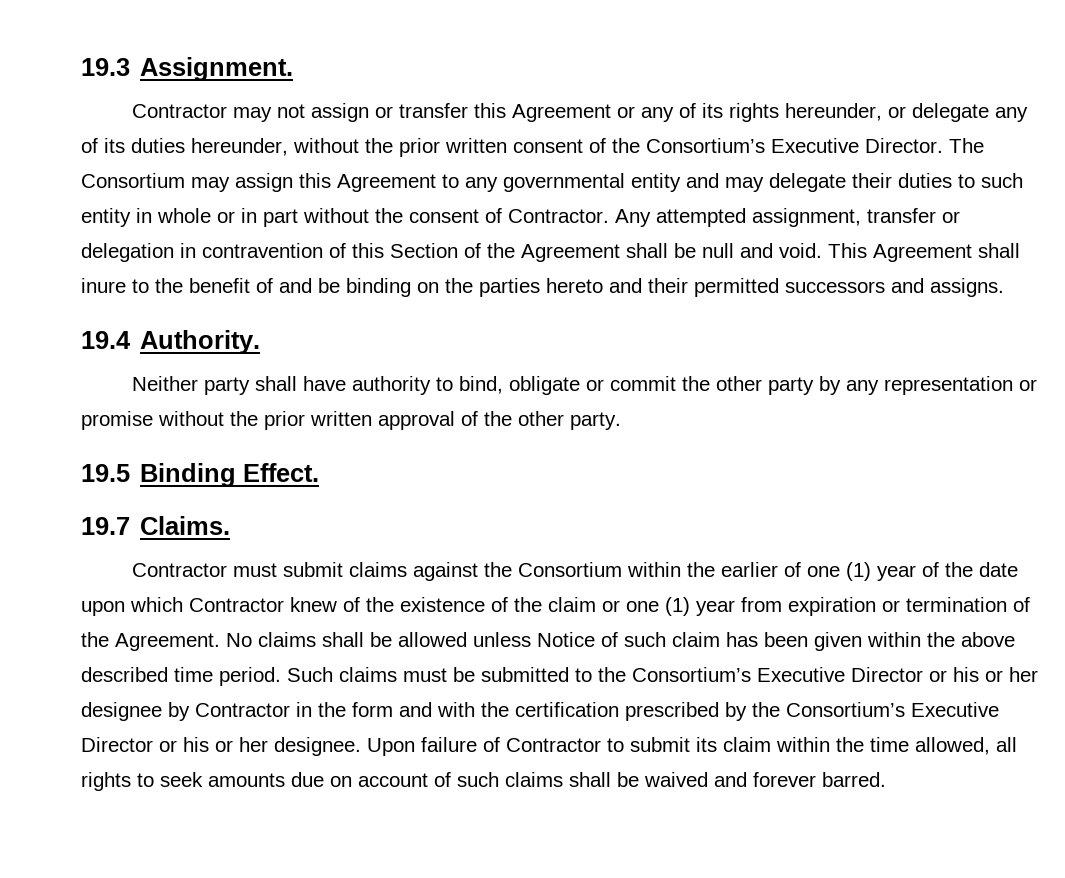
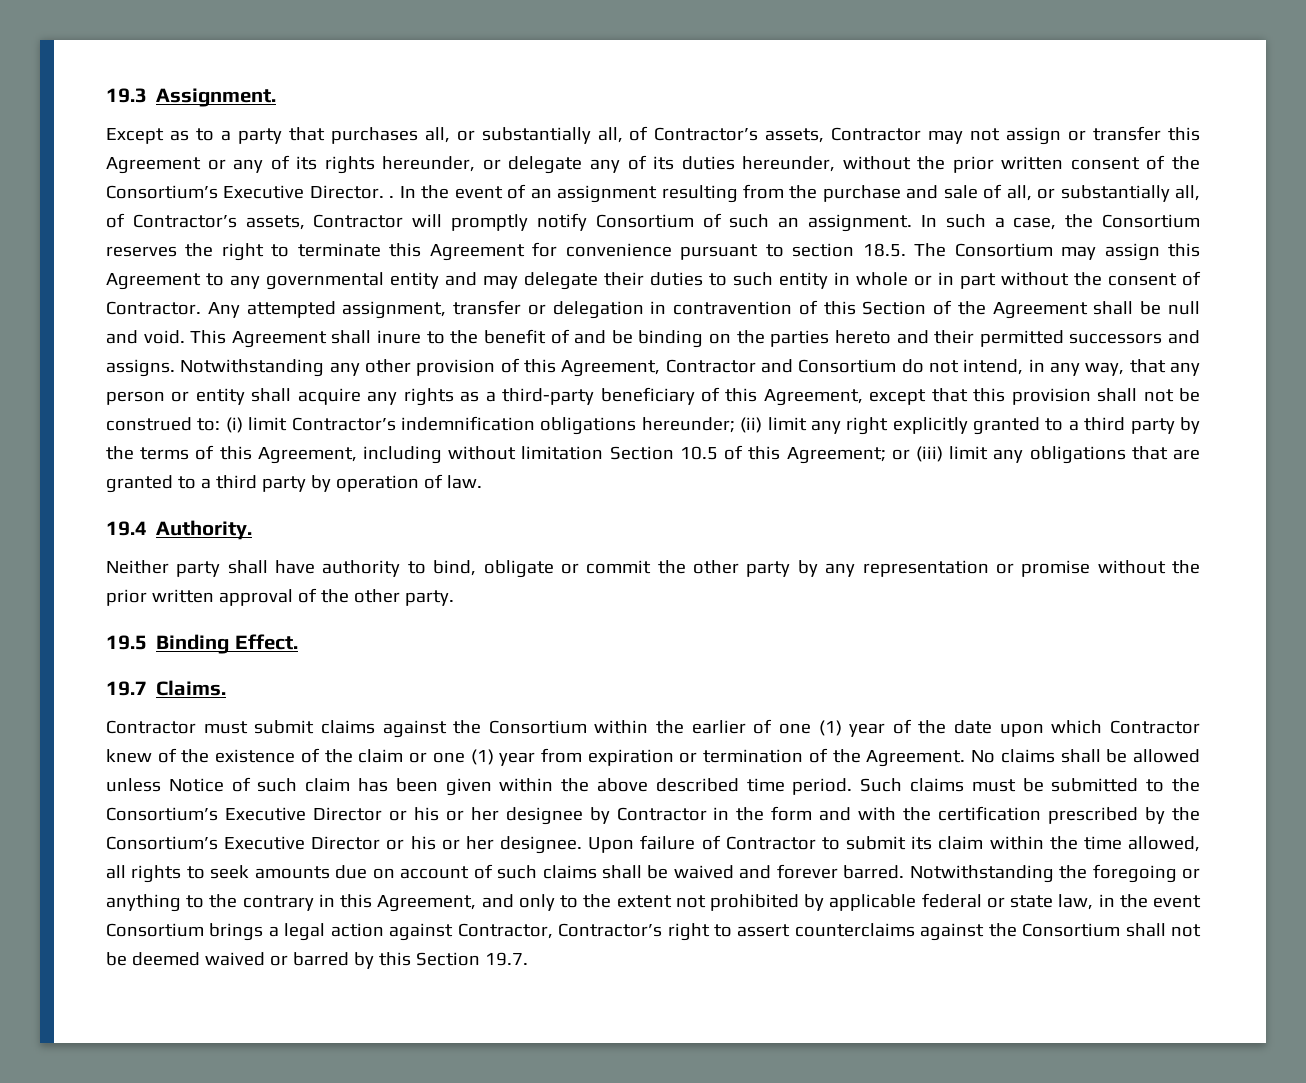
- Contractor may not assign or transfer this Agreement or any of its rights hereunder, or delegate any of its duties hereunder, without the prior written consent of the Consortium’s Executive Director. The Consortium may assign this Agreement to any governmental entity and may delegate their duties to such entity in whole or in part without the consent of Contractor.
+ Except as to a party that purchases all, or substantially all, of Contractor’s assets, Contractor may not assign or transfer this Agreement or any of its rights hereunder, or delegate any of its duties hereunder, without the prior written consent of the Consortium’s Executive Director. . In the event of an assignment resulting from the purchase and sale of all, or substantially all, of Contractor’s assets, Contractor will promptly notify Consortium of such an assignment. In such a case, the Consortium reserves the right to terminate this Agreement for convenience pursuant to section 18.5. The Consortium may assign this Agreement to any governmental entity and may delegate their duties to such entity in whole or in part without the consent of Contractor.
+ Notwithstanding any other provision of this Agreement, Contractor and Consortium do not intend, in any way, that any person or entity shall acquire any rights as a third-party beneficiary of this Agreement, except that this provision shall not be construed to: (i) limit Contractor’s indemnification obligations hereunder; (ii) limit any right explicitly granted to a third party by the terms of this Agreement, including without limitation Section 10.5 of this Agreement; or (iii) limit any obligations that are granted to a third party by operation of law.
+ Notwithstanding the foregoing or anything to the contrary in this Agreement, and only to the extent not prohibited by applicable federal or state law, in the event Consortium brings a legal action against Contractor, Contractor’s right to assert counterclaims against the Consortium shall not be deemed waived or barred by this Section 19.7.

